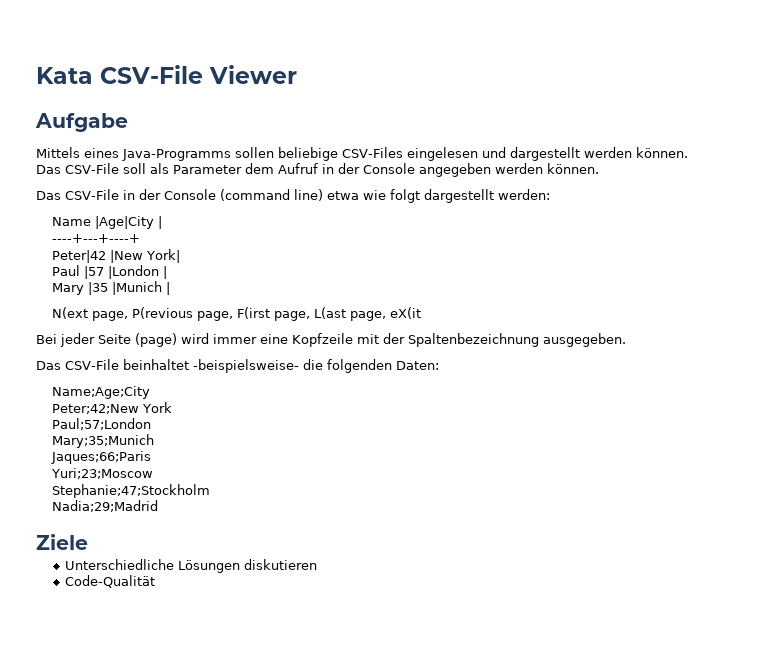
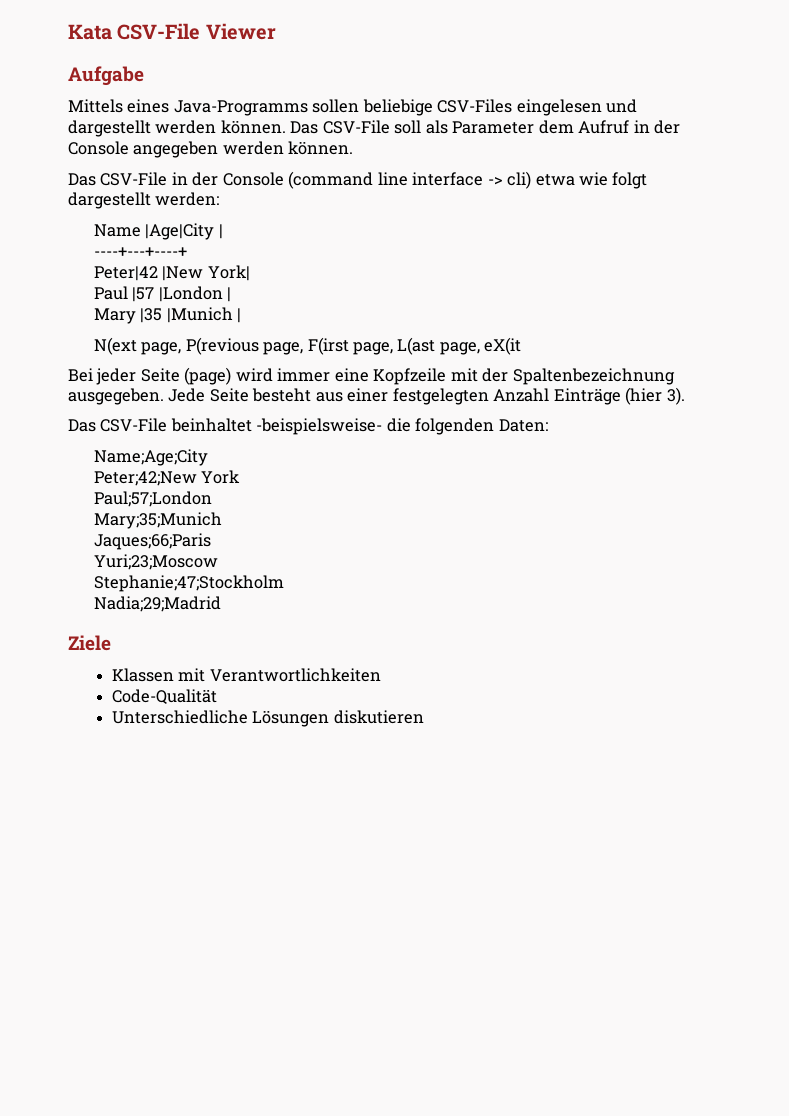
- Das CSV-File in der Console (command line) etwa wie folgt dargestellt werden:
+ Das CSV-File in der Console (command line interface -> cli) etwa wie folgt dargestellt werden:
+ Jede Seite besteht aus einer festgelegten Anzahl Einträge (hier 3).
+ Klassen mit Verantwortlichkeiten
+ Code-Qualität
- Code-Qualität

